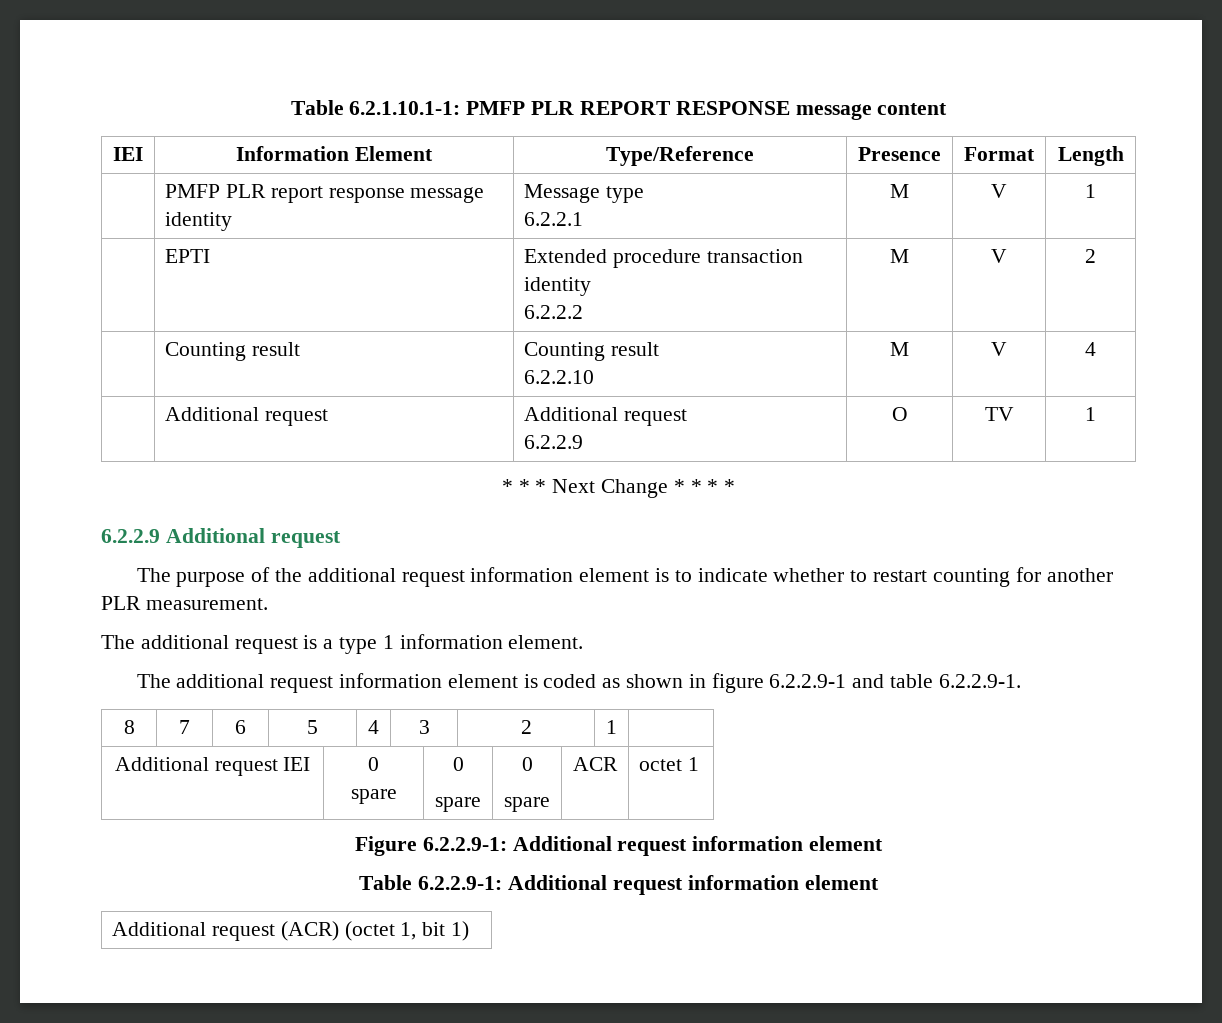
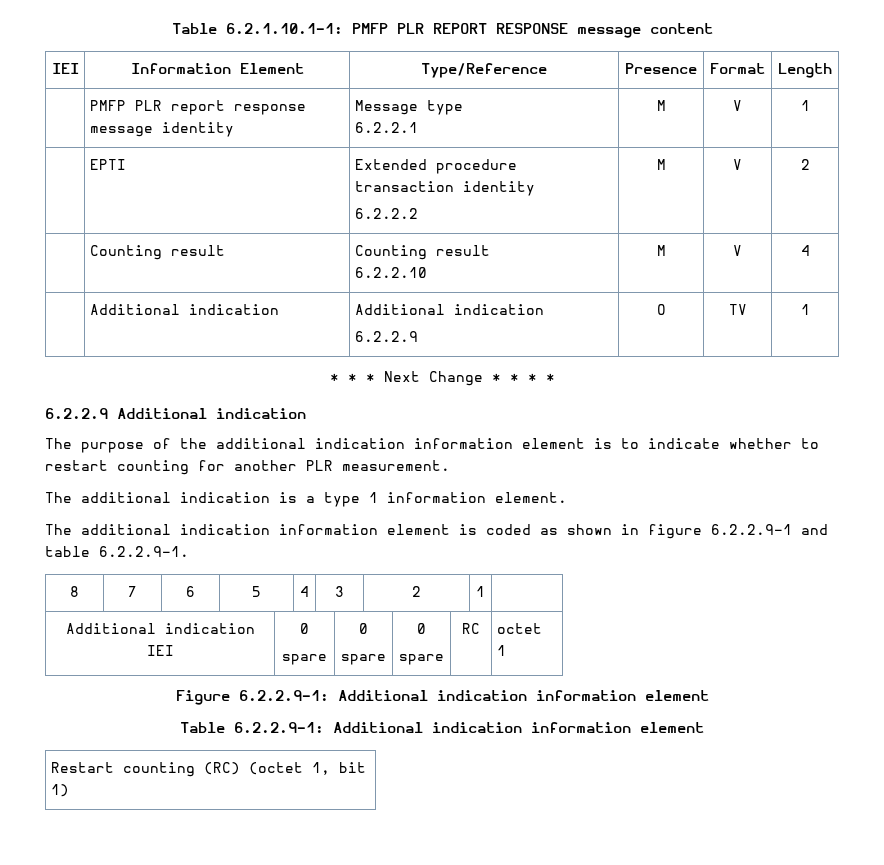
- | Additional request | Additional request
+ | Additional indication | Additional indication
- 6.2.2.9 Additional request
+ 6.2.2.9 Additional indication
- The purpose of the additional request information element is to indicate whether to restart counting for another PLR measurement.
+ The purpose of the additional indication information element is to indicate whether to restart counting for another PLR measurement.
- The additional request is a type 1 information element.
+ The additional indication is a type 1 information element.
- The additional request information element is coded as shown in figure 6.2.2.9-1 and table 6.2.2.9-1.
+ The additional indication information element is coded as shown in figure 6.2.2.9-1 and table 6.2.2.9-1.
- Additional request IEI | 0
+ Additional indication IEI | 0
  spare | 0
  spare | 0
- spare | ACR | octet 1
+ spare | RC | octet 1
- Figure 6.2.2.9-1: Additional request information element
+ Figure 6.2.2.9-1: Additional indication information element
- Table 6.2.2.9-1: Additional request information element
- Additional request (ACR) (octet 1, bit 1)
+ Table 6.2.2.9-1: Additional indication information element
+ Restart counting (RC) (octet 1, bit 1)

